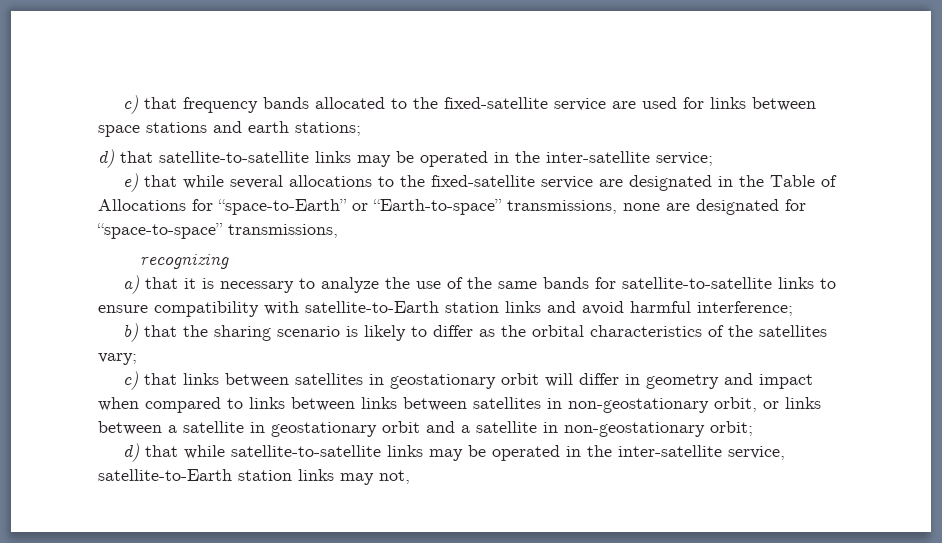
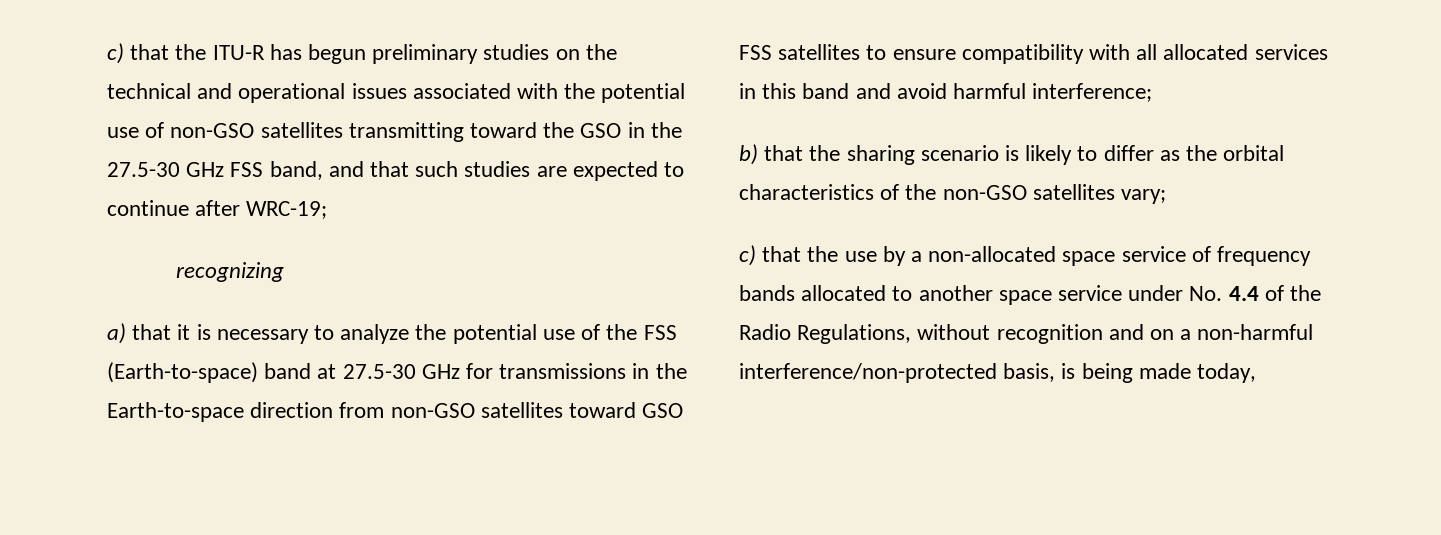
- c) that frequency bands allocated to the fixed-satellite service are used for links between space stations and earth stations;
- d) that satellite-to-satellite links may be operated in the inter-satellite service;
- e) that while several allocations to the fixed-satellite service are designated in the Table of Allocations for “space-to-Earth” or “Earth-to-space” transmissions, none are designated for “space-to-space” transmissions,
+ c) that the ITU-R has begun preliminary studies on the technical and operational issues associated with the potential use of non-GSO satellites transmitting toward the GSO in the 27.5-30 GHz FSS band, and that such studies are expected to continue after WRC-19;
- a) that it is necessary to analyze the use of the same bands for satellite-to-satellite links to ensure compatibility with satellite-to-Earth station links and avoid harmful interference;
+ a) that it is necessary to analyze the potential use of the FSS (Earth-to-space) band at 27.5-30 GHz for transmissions in the Earth-to-space direction from non-GSO satellites toward GSO FSS satellites to ensure compatibility with all allocated services in this band and avoid harmful interference;
- b) that the sharing scenario is likely to differ as the orbital characteristics of the satellites vary;
+ b) that the sharing scenario is likely to differ as the orbital characteristics of the non-GSO satellites vary;
- c) that links between satellites in geostationary orbit will differ in geometry and impact when compared to links between links between satellites in non-geostationary orbit, or links between a satellite in geostationary orbit and a satellite in non-geostationary orbit;
- d) that while satellite-to-satellite links may be operated in the inter-satellite service, satellite-to-Earth station links may not,
+ c) that the use by a non-allocated space service of frequency bands allocated to another space service under No. 4.4 of the Radio Regulations, without recognition and on a non-harmful interference/non-protected basis, is being made today,

